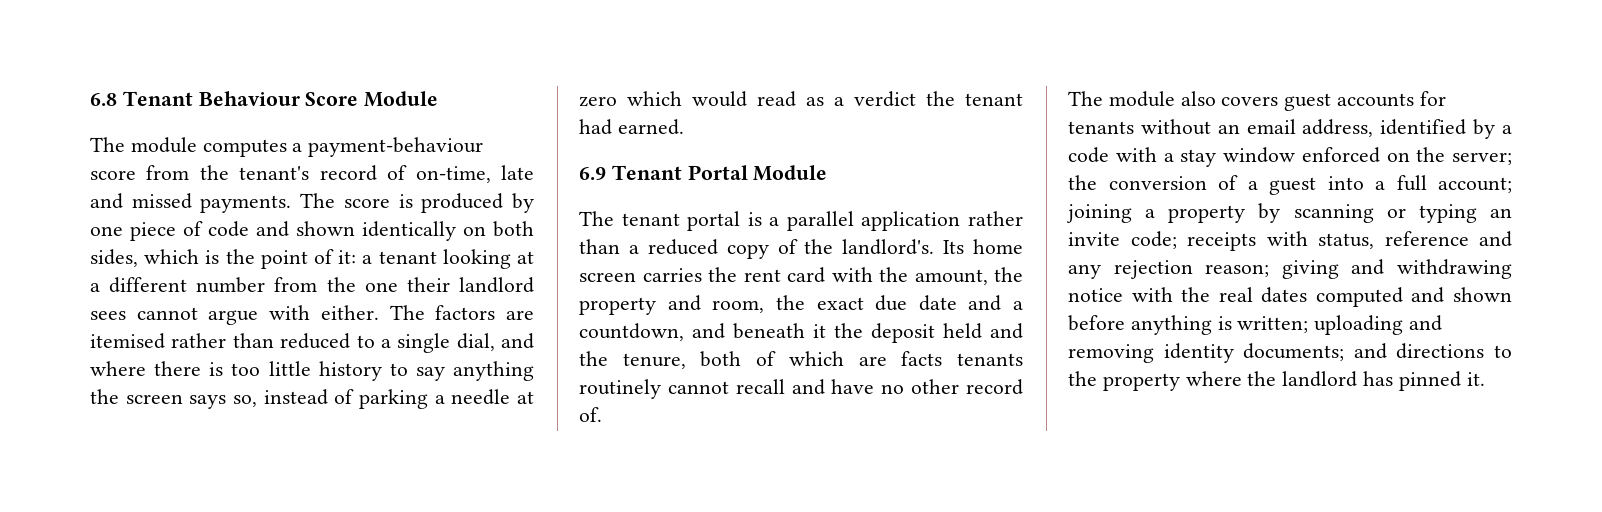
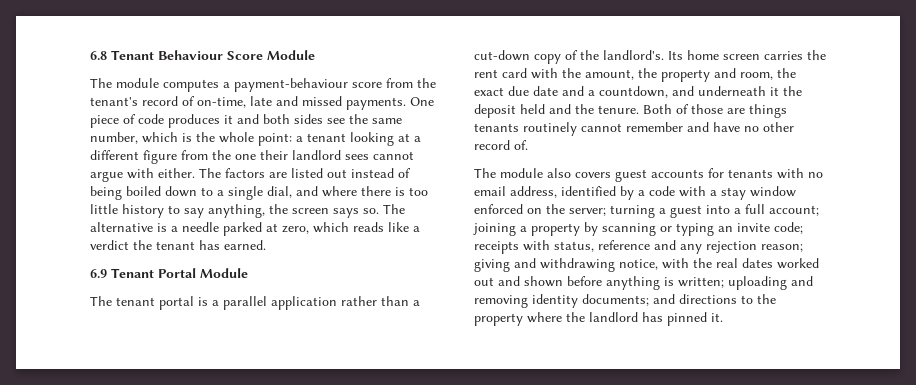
- The score is produced by one piece of code and shown identically on both sides, which is the point of it: a tenant looking at a different number from the one their landlord sees cannot argue with either.
+ One piece of code produces it and both sides see the same number, which is the whole point: a tenant looking at a different figure from the one their landlord sees cannot argue with either.
- The factors are itemised rather than reduced to a single dial, and where there is too little history to say anything the screen says so, instead of parking a needle at zero which would read as a verdict the tenant had earned.
+ The factors are listed out instead of being boiled down to a single dial, and where there is too little history to say anything, the screen says so. The alternative is a needle parked at zero, which reads like a verdict the tenant has earned.
- The tenant portal is a parallel application rather than a reduced copy of the landlord's.
+ The tenant portal is a parallel application rather than a cut-down copy of the landlord's.
- Its home screen carries the rent card with the amount, the property and room, the exact due date and a countdown, and beneath it the deposit held and the tenure, both of which are facts tenants routinely cannot recall and have no other record of.
+ Its home screen carries the rent card with the amount, the property and room, the exact due date and a countdown, and underneath it the deposit held and the tenure. Both of those are things tenants routinely cannot remember and have no other record of.
- The module also covers guest accounts for tenants without an email address, identified by a code with a stay window enforced on the server;
+ The module also covers guest accounts for tenants with no email address, identified by a code with a stay window enforced on the server;
- the conversion of a guest into a full account;
+ turning a guest into a full account;
- giving and withdrawing notice with the real dates computed and shown before anything is written;
+ giving and withdrawing notice, with the real dates worked out and shown before anything is written;

